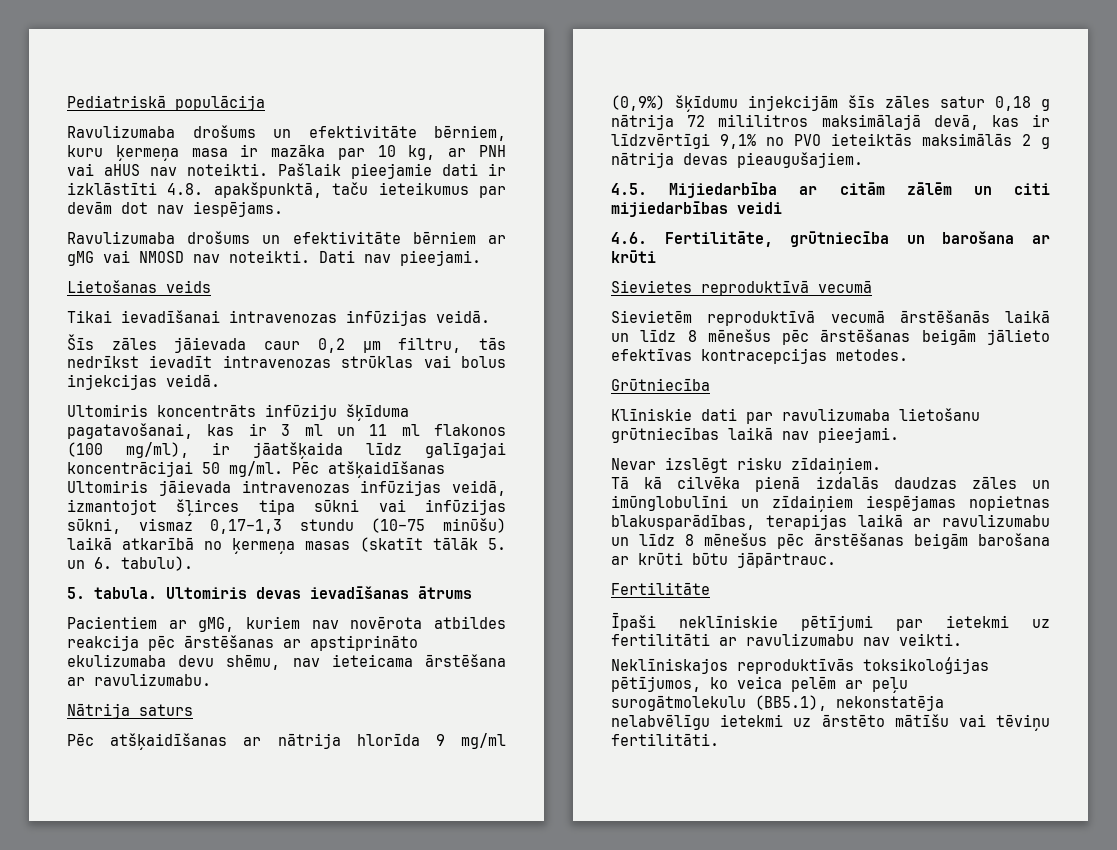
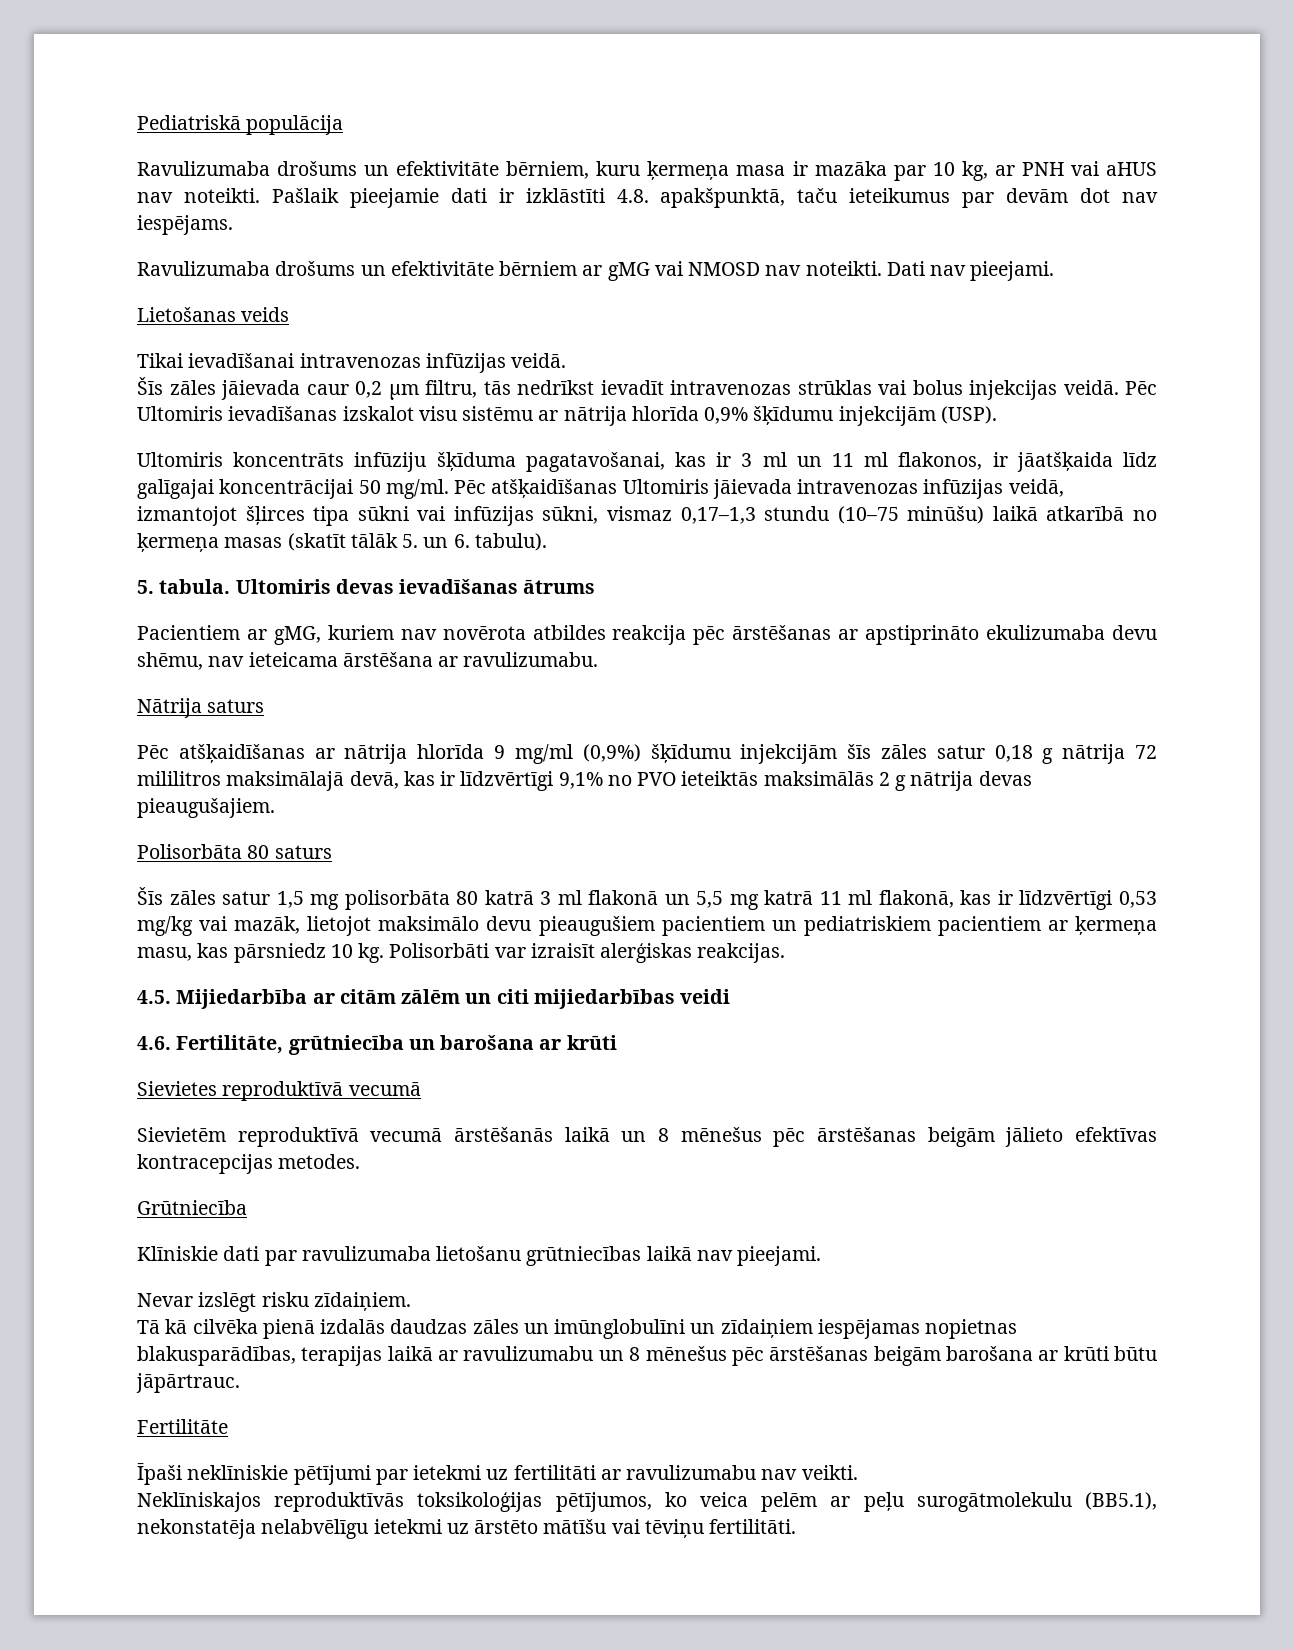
+ Pēc Ultomiris ievadīšanas izskalot visu sistēmu ar nātrija hlorīda 0,9% šķīdumu injekcijām (USP).
- Ultomiris koncentrāts infūziju šķīduma pagatavošanai, kas ir 3 ml un 11 ml flakonos (100 mg/ml), ir jāatšķaida līdz galīgajai koncentrācijai 50 mg/ml.
+ Ultomiris koncentrāts infūziju šķīduma pagatavošanai, kas ir 3 ml un 11 ml flakonos, ir jāatšķaida līdz galīgajai koncentrācijai 50 mg/ml.
+ Polisorbāta 80 saturs
+ Šīs zāles satur 1,5 mg polisorbāta 80 katrā 3 ml flakonā un 5,5 mg katrā 11 ml flakonā, kas ir līdzvērtīgi 0,53 mg/kg vai mazāk, lietojot maksimālo devu pieaugušiem pacientiem un pediatriskiem pacientiem ar ķermeņa masu, kas pārsniedz 10 kg. Polisorbāti var izraisīt alerģiskas reakcijas.
- Sievietēm reproduktīvā vecumā ārstēšanās laikā un līdz 8 mēnešus pēc ārstēšanas beigām jālieto efektīvas kontracepcijas metodes.
+ Sievietēm reproduktīvā vecumā ārstēšanās laikā un 8 mēnešus pēc ārstēšanas beigām jālieto efektīvas kontracepcijas metodes.
- Tā kā cilvēka pienā izdalās daudzas zāles un imūnglobulīni un zīdaiņiem iespējamas nopietnas blakusparādības, terapijas laikā ar ravulizumabu un līdz 8 mēnešus pēc ārstēšanas beigām barošana ar krūti būtu jāpārtrauc.
+ Tā kā cilvēka pienā izdalās daudzas zāles un imūnglobulīni un zīdaiņiem iespējamas nopietnas blakusparādības, terapijas laikā ar ravulizumabu un 8 mēnešus pēc ārstēšanas beigām barošana ar krūti būtu jāpārtrauc.

